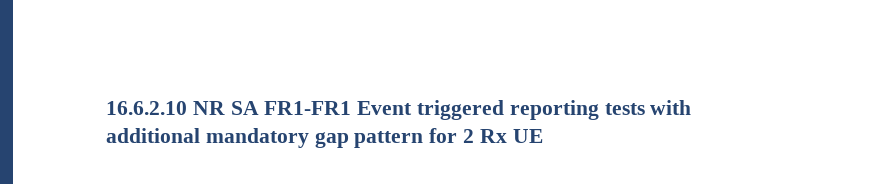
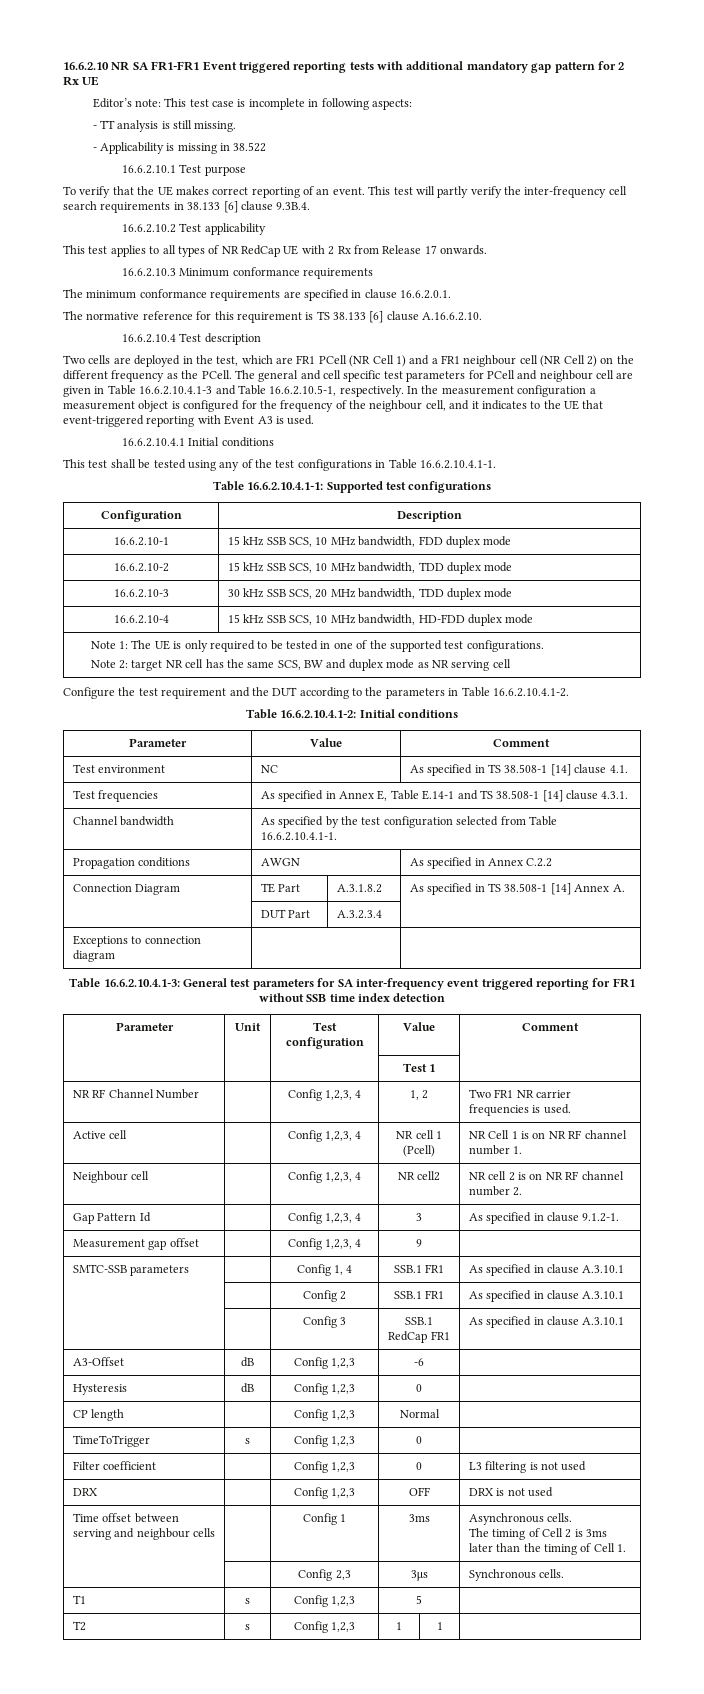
+ Editor’s note: This test case is incomplete in following aspects:
+ - TT analysis is still missing.
+ - Applicability is missing in 38.522
+ 16.6.2.10.1 Test purpose
+ To verify that the UE makes correct reporting of an event. This test will partly verify the inter-frequency cell search requirements in 38.133 [6] clause 9.3B.4.
+ 16.6.2.10.2 Test applicability
+ This test applies to all types of NR RedCap UE with 2 Rx from Release 17 onwards.
+ 16.6.2.10.3 Minimum conformance requirements
+ The minimum conformance requirements are specified in clause 16.6.2.0.1.
+ The normative reference for this requirement is TS 38.133 [6] clause A.16.6.2.10.
+ 16.6.2.10.4 Test description
+ Two cells are deployed in the test, which are FR1 PCell (NR Cell 1) and a FR1 neighbour cell (NR Cell 2) on the different frequency as the PCell. The general and cell specific test parameters for PCell and neighbour cell are given in Table 16.6.2.10.4.1-3 and Table 16.6.2.10.5-1, respectively. In the measurement configuration a measurement object is configured for the frequency of the neighbour cell, and it indicates to the UE that event-triggered reporting with Event A3 is used.
+ 16.6.2.10.4.1 Initial conditions
+ This test shall be tested using any of the test configurations in Table 16.6.2.10.4.1-1.
+ Table 16.6.2.10.4.1-1: Supported test configurations
+ Configuration | Description
+ 16.6.2.10-1 | 15 kHz SSB SCS, 10 MHz bandwidth, FDD duplex mode
+ 16.6.2.10-2 | 15 kHz SSB SCS, 10 MHz bandwidth, TDD duplex mode
+ 16.6.2.10-3 | 30 kHz SSB SCS, 20 MHz bandwidth, TDD duplex mode
+ 16.6.2.10-4 | 15 kHz SSB SCS, 10 MHz bandwidth, HD-FDD duplex mode
+ Note 1: The UE is only required to be tested in one of the supported test configurations.
+ Note 2: target NR cell has the same SCS, BW and duplex mode as NR serving cell
+ Configure the test requirement and the DUT according to the parameters in Table 16.6.2.10.4.1-2.
+ Table 16.6.2.10.4.1-2: Initial conditions
+ Parameter | Value | Comment
+ Test environment | NC | As specified in TS 38.508-1 [14] clause 4.1.
+ Test frequencies | As specified in Annex E, Table E.14-1 and TS 38.508-1 [14] clause 4.3.1.
+ Channel bandwidth | As specified by the test configuration selected from Table 16.6.2.10.4.1-1.
+ Propagation conditions | AWGN | As specified in Annex C.2.2
+ Connection Diagram | TE Part | A.3.1.8.2 | As specified in TS 38.508-1 [14] Annex A.
+ | DUT Part | A.3.2.3.4 |
+ Exceptions to connection diagram | |
+ Table 16.6.2.10.4.1-3: General test parameters for SA inter-frequency event triggered reporting for FR1 without SSB time index detection
+ Parameter | Unit | Test configuration | Value | Comment
+ | | | Test 1 |
+ NR RF Channel Number | | Config 1,2,3, 4 | 1, 2 | Two FR1 NR carrier frequencies is used.
+ Active cell | | Config 1,2,3, 4 | NR cell 1 (Pcell) | NR Cell 1 is on NR RF channel number 1.
+ Neighbour cell | | Config 1,2,3, 4 | NR cell2 | NR cell 2 is on NR RF channel number 2.
+ Gap Pattern Id | | Config 1,2,3, 4 | 3 | As specified in clause 9.1.2-1.
+ Measurement gap offset | | Config 1,2,3, 4 | 9 |
+ SMTC-SSB parameters | | Config 1, 4 | SSB.1 FR1 | As specified in clause A.3.10.1
+ | | Config 2 | SSB.1 FR1 | As specified in clause A.3.10.1
+ | | Config 3 | SSB.1 RedCap FR1 | As specified in clause A.3.10.1
+ A3-Offset | dB | Config 1,2,3 | -6 |
+ Hysteresis | dB | Config 1,2,3 | 0 |
+ CP length | | Config 1,2,3 | Normal |
+ TimeToTrigger | s | Config 1,2,3 | 0 |
+ Filter coefficient | | Config 1,2,3 | 0 | L3 filtering is not used
+ DRX | | Config 1,2,3 | OFF | DRX is not used
+ Time offset between serving and neighbour cells | | Config 1 | 3ms | Asynchronous cells.
+ The timing of Cell 2 is 3ms later than the timing of Cell 1.
+ | | Config 2,3 | 3μs | Synchronous cells.
+ T1 | s | Config 1,2,3 | 5 |
+ T2 | s | Config 1,2,3 | 1 | 1 |

